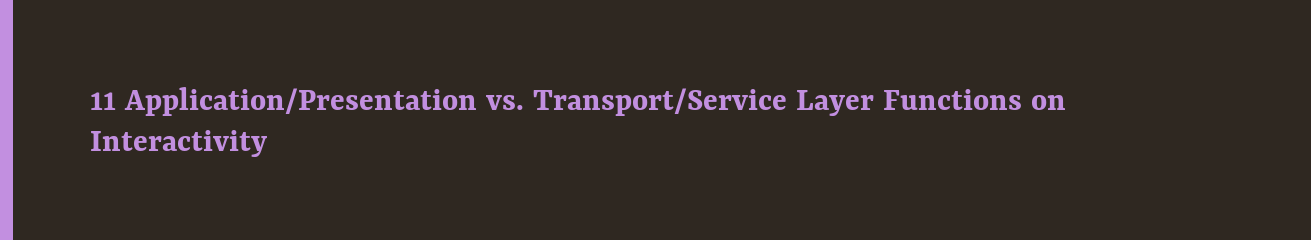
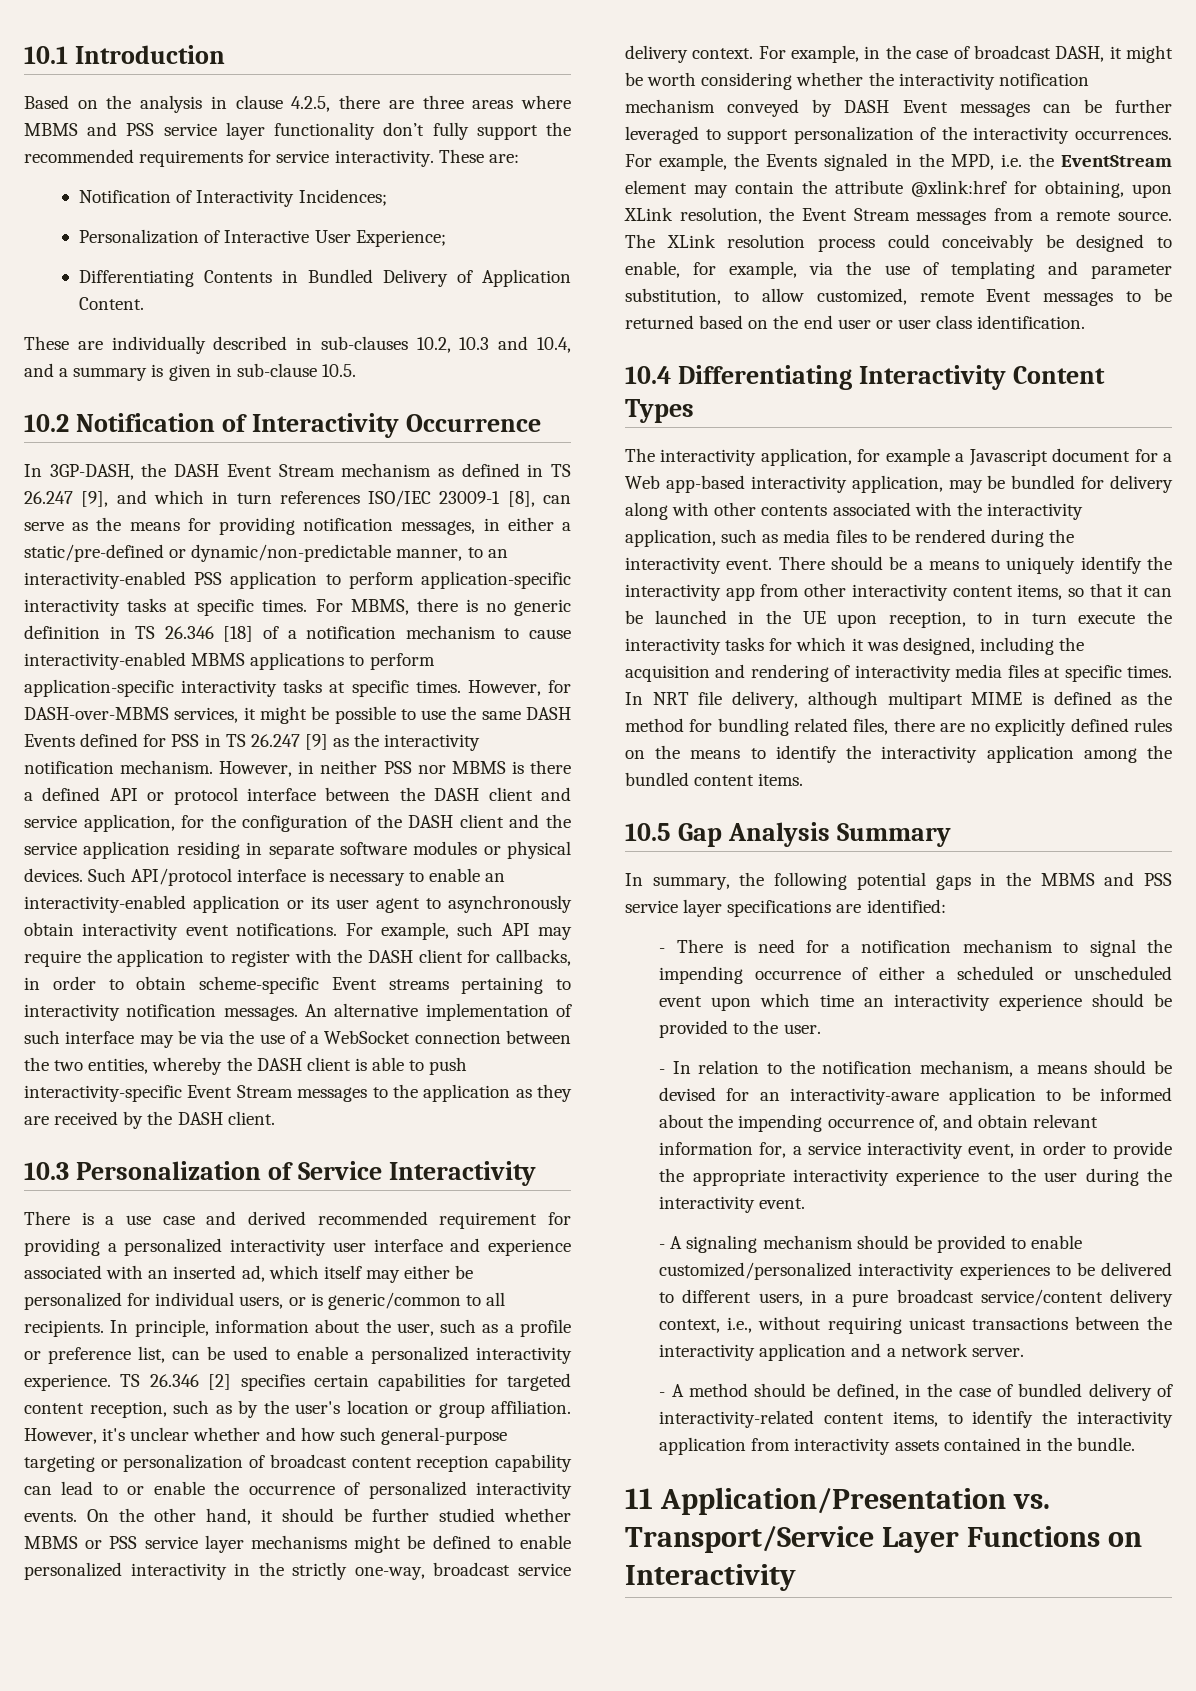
+ 10.1 Introduction
+ Based on the analysis in clause 4.2.5, there are three areas where MBMS and PSS service layer functionality don’t fully support the recommended requirements for service interactivity. These are:
+ Notification of Interactivity Incidences;
+ Personalization of Interactive User Experience;
+ Differentiating Contents in Bundled Delivery of Application Content.
+ These are individually described in sub-clauses 10.2, 10.3 and 10.4, and a summary is given in sub-clause 10.5.
+ 10.2 Notification of Interactivity Occurrence
+ In 3GP-DASH, the DASH Event Stream mechanism as defined in TS 26.247 [9], and which in turn references ISO/IEC 23009-1 [8], can serve as the means for providing notification messages, in either a static/pre-defined or dynamic/non-predictable manner, to an interactivity-enabled PSS application to perform application-specific interactivity tasks at specific times. For MBMS, there is no generic definition in TS 26.346 [18] of a notification mechanism to cause interactivity-enabled MBMS applications to perform application-specific interactivity tasks at specific times. However, for DASH-over-MBMS services, it might be possible to use the same DASH Events defined for PSS in TS 26.247 [9] as the interactivity notification mechanism. However, in neither PSS nor MBMS is there a defined API or protocol interface between the DASH client and service application, for the configuration of the DASH client and the service application residing in separate software modules or physical devices. Such API/protocol interface is necessary to enable an interactivity-enabled application or its user agent to asynchronously obtain interactivity event notifications. For example, such API may require the application to register with the DASH client for callbacks, in order to obtain scheme-specific Event streams pertaining to interactivity notification messages. An alternative implementation of such interface may be via the use of a WebSocket connection between the two entities, whereby the DASH client is able to push interactivity-specific Event Stream messages to the application as they are received by the DASH client.
+ 10.3 Personalization of Service Interactivity
+ There is a use case and derived recommended requirement for providing a personalized interactivity user interface and experience associated with an inserted ad, which itself may either be personalized for individual users, or is generic/common to all recipients. In principle, information about the user, such as a profile or preference list, can be used to enable a personalized interactivity experience. TS 26.346 [2] specifies certain capabilities for targeted content reception, such as by the user's location or group affiliation. However, it's unclear whether and how such general-purpose targeting or personalization of broadcast content reception capability can lead to or enable the occurrence of personalized interactivity events. On the other hand, it should be further studied whether MBMS or PSS service layer mechanisms might be defined to enable personalized interactivity in the strictly one-way, broadcast service delivery context. For example, in the case of broadcast DASH, it might be worth considering whether the interactivity notification mechanism conveyed by DASH Event messages can be further leveraged to support personalization of the interactivity occurrences. For example, the Events signaled in the MPD, i.e. the EventStream element may contain the attribute @xlink:href for obtaining, upon XLink resolution, the Event Stream messages from a remote source. The XLink resolution process could conceivably be designed to enable, for example, via the use of templating and parameter substitution, to allow customized, remote Event messages to be returned based on the end user or user class identification.
+ 10.4 Differentiating Interactivity Content Types
+ The interactivity application, for example a Javascript document for a Web app-based interactivity application, may be bundled for delivery along with other contents associated with the interactivity application, such as media files to be rendered during the interactivity event. There should be a means to uniquely identify the interactivity app from other interactivity content items, so that it can be launched in the UE upon reception, to in turn execute the interactivity tasks for which it was designed, including the acquisition and rendering of interactivity media files at specific times. In NRT file delivery, although multipart MIME is defined as the method for bundling related files, there are no explicitly defined rules on the means to identify the interactivity application among the bundled content items.
+ 10.5 Gap Analysis Summary
+ In summary, the following potential gaps in the MBMS and PSS service layer specifications are identified:
+ - There is need for a notification mechanism to signal the impending occurrence of either a scheduled or unscheduled event upon which time an interactivity experience should be provided to the user.
+ - In relation to the notification mechanism, a means should be devised for an interactivity-aware application to be informed about the impending occurrence of, and obtain relevant information for, a service interactivity event, in order to provide the appropriate interactivity experience to the user during the interactivity event.
+ - A signaling mechanism should be provided to enable customized/personalized interactivity experiences to be delivered to different users, in a pure broadcast service/content delivery context, i.e., without requiring unicast transactions between the interactivity application and a network server.
+ - A method should be defined, in the case of bundled delivery of interactivity-related content items, to identify the interactivity application from interactivity assets contained in the bundle.

